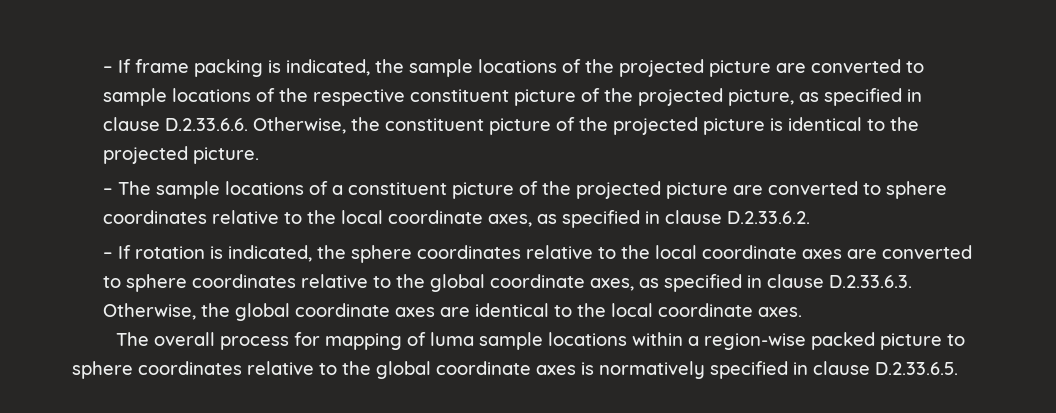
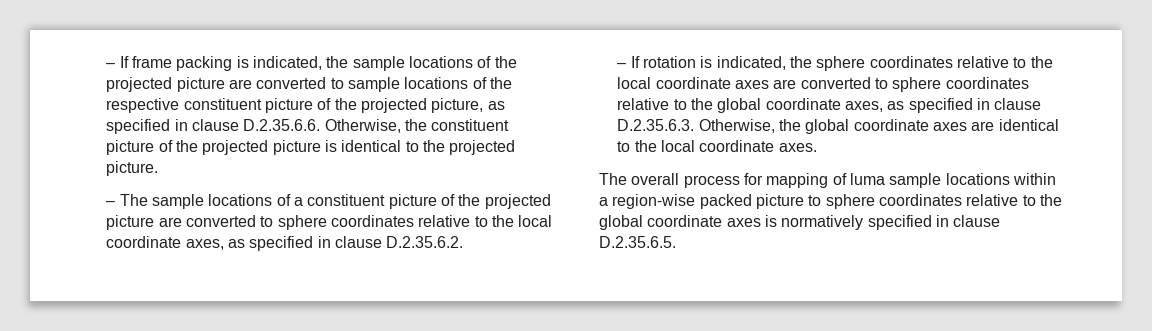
- – If frame packing is indicated, the sample locations of the projected picture are converted to sample locations of the respective constituent picture of the projected picture, as specified in clause D.2.33.6.6. Otherwise, the constituent picture of the projected picture is identical to the projected picture.
+ – If frame packing is indicated, the sample locations of the projected picture are converted to sample locations of the respective constituent picture of the projected picture, as specified in clause D.2.35.6.6. Otherwise, the constituent picture of the projected picture is identical to the projected picture.
- – The sample locations of a constituent picture of the projected picture are converted to sphere coordinates relative to the local coordinate axes, as specified in clause D.2.33.6.2.
+ – The sample locations of a constituent picture of the projected picture are converted to sphere coordinates relative to the local coordinate axes, as specified in clause D.2.35.6.2.
- – If rotation is indicated, the sphere coordinates relative to the local coordinate axes are converted to sphere coordinates relative to the global coordinate axes, as specified in clause D.2.33.6.3. Otherwise, the global coordinate axes are identical to the local coordinate axes.
+ – If rotation is indicated, the sphere coordinates relative to the local coordinate axes are converted to sphere coordinates relative to the global coordinate axes, as specified in clause D.2.35.6.3. Otherwise, the global coordinate axes are identical to the local coordinate axes.
- The overall process for mapping of luma sample locations within a region-wise packed picture to sphere coordinates relative to the global coordinate axes is normatively specified in clause D.2.33.6.5.
+ The overall process for mapping of luma sample locations within a region-wise packed picture to sphere coordinates relative to the global coordinate axes is normatively specified in clause D.2.35.6.5.

